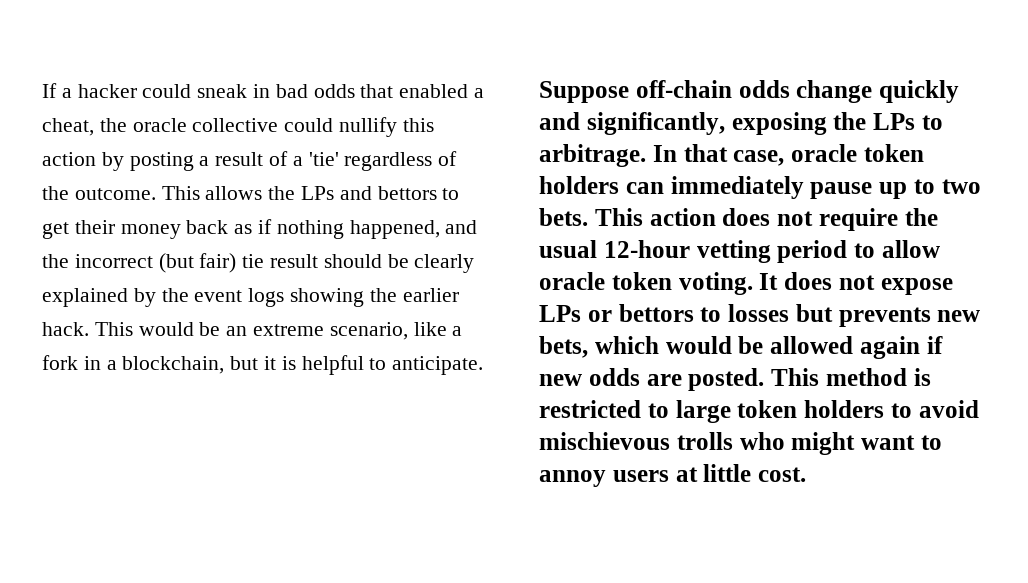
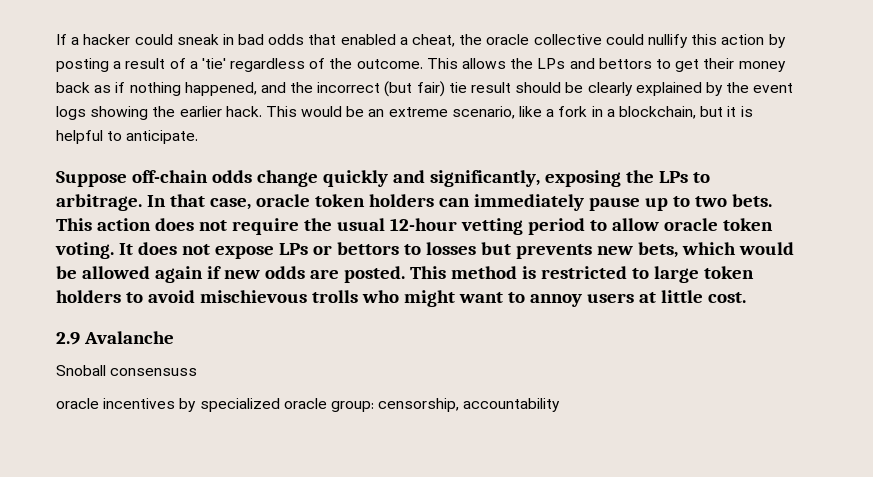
+ 2.9 Avalanche
+ Snoball consensuss
+ oracle incentives by specialized oracle group: censorship, accountability

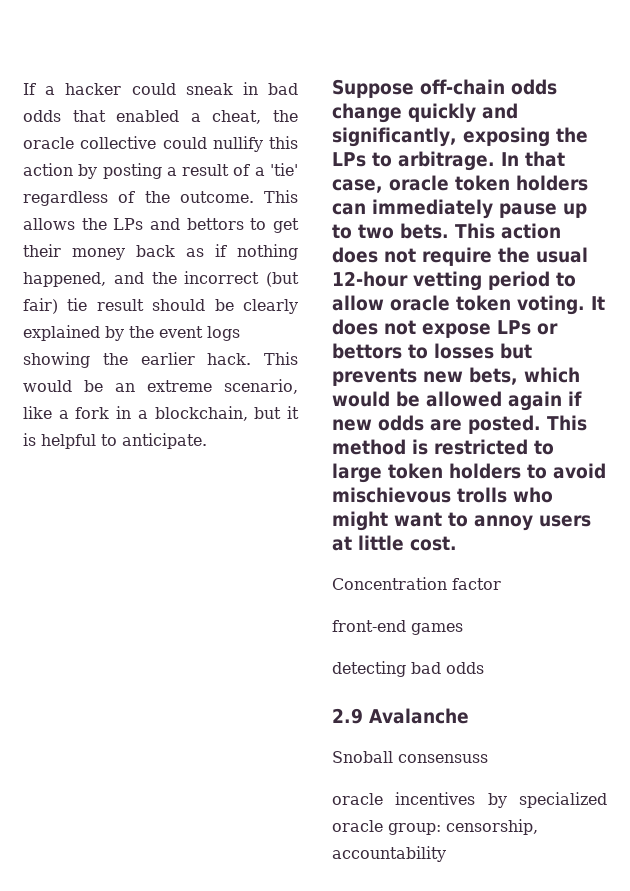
+ Concentration factor
+ front-end games
+ detecting bad odds

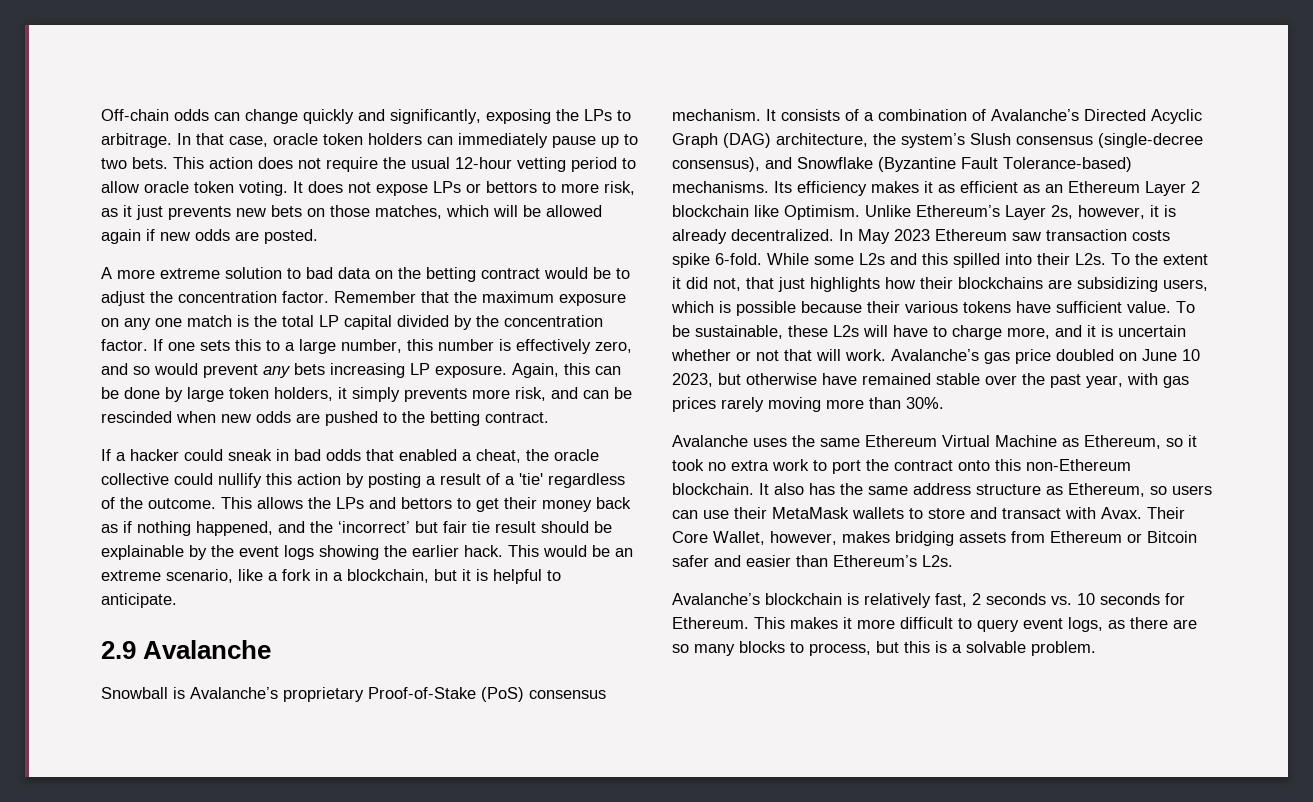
+ Off-chain odds can change quickly and significantly, exposing the LPs to arbitrage. In that case, oracle token holders can immediately pause up to two bets. This action does not require the usual 12-hour vetting period to allow oracle token voting. It does not expose LPs or bettors to more risk, as it just prevents new bets on those matches, which will be allowed again if new odds are posted.
+ A more extreme solution to bad data on the betting contract would be to adjust the concentration factor. Remember that the maximum exposure on any one match is the total LP capital divided by the concentration factor. If one sets this to a large number, this number is effectively zero, and so would prevent any bets increasing LP exposure. Again, this can be done by large token holders, it simply prevents more risk, and can be rescinded when new odds are pushed to the betting contract.
- This allows the LPs and bettors to get their money back as if nothing happened, and the incorrect (but fair) tie result should be clearly explained by the event logs showing the earlier hack.
+ This allows the LPs and bettors to get their money back as if nothing happened, and the ‘incorrect’ but fair tie result should be explainable by the event logs showing the earlier hack.
- Suppose off-chain odds change quickly and significantly, exposing the LPs to arbitrage. In that case, oracle token holders can immediately pause up to two bets. This action does not require the usual 12-hour vetting period to allow oracle token voting. It does not expose LPs or bettors to losses but prevents new bets, which would be allowed again if new odds are posted. This method is restricted to large token holders to avoid mischievous trolls who might want to annoy users at little cost.
- Concentration factor
- front-end games
- detecting bad odds
  2.9 Avalanche
- Snoball consensuss
- oracle incentives by specialized oracle group: censorship, accountability
+ Snowball is Avalanche’s proprietary Proof-of-Stake (PoS) consensus mechanism. It consists of a combination of Avalanche’s Directed Acyclic Graph (DAG) architecture, the system’s Slush consensus (single-decree consensus), and Snowflake (Byzantine Fault Tolerance-based) mechanisms. Its efficiency makes it as efficient as an Ethereum Layer 2 blockchain like Optimism. Unlike Ethereum’s Layer 2s, however, it is already decentralized. In May 2023 Ethereum saw transaction costs spike 6-fold. While some L2s and this spilled into their L2s. To the extent it did not, that just highlights how their blockchains are subsidizing users, which is possible because their various tokens have sufficient value. To be sustainable, these L2s will have to charge more, and it is uncertain whether or not that will work. Avalanche’s gas price doubled on June 10 2023, but otherwise have remained stable over the past year, with gas prices rarely moving more than 30%.
+ Avalanche uses the same Ethereum Virtual Machine as Ethereum, so it took no extra work to port the contract onto this non-Ethereum blockchain. It also has the same address structure as Ethereum, so users can use their MetaMask wallets to store and transact with Avax. Their Core Wallet, however, makes bridging assets from Ethereum or Bitcoin safer and easier than Ethereum’s L2s.
+ Avalanche’s blockchain is relatively fast, 2 seconds vs. 10 seconds for Ethereum. This makes it more difficult to query event logs, as there are so many blocks to process, but this is a solvable problem.

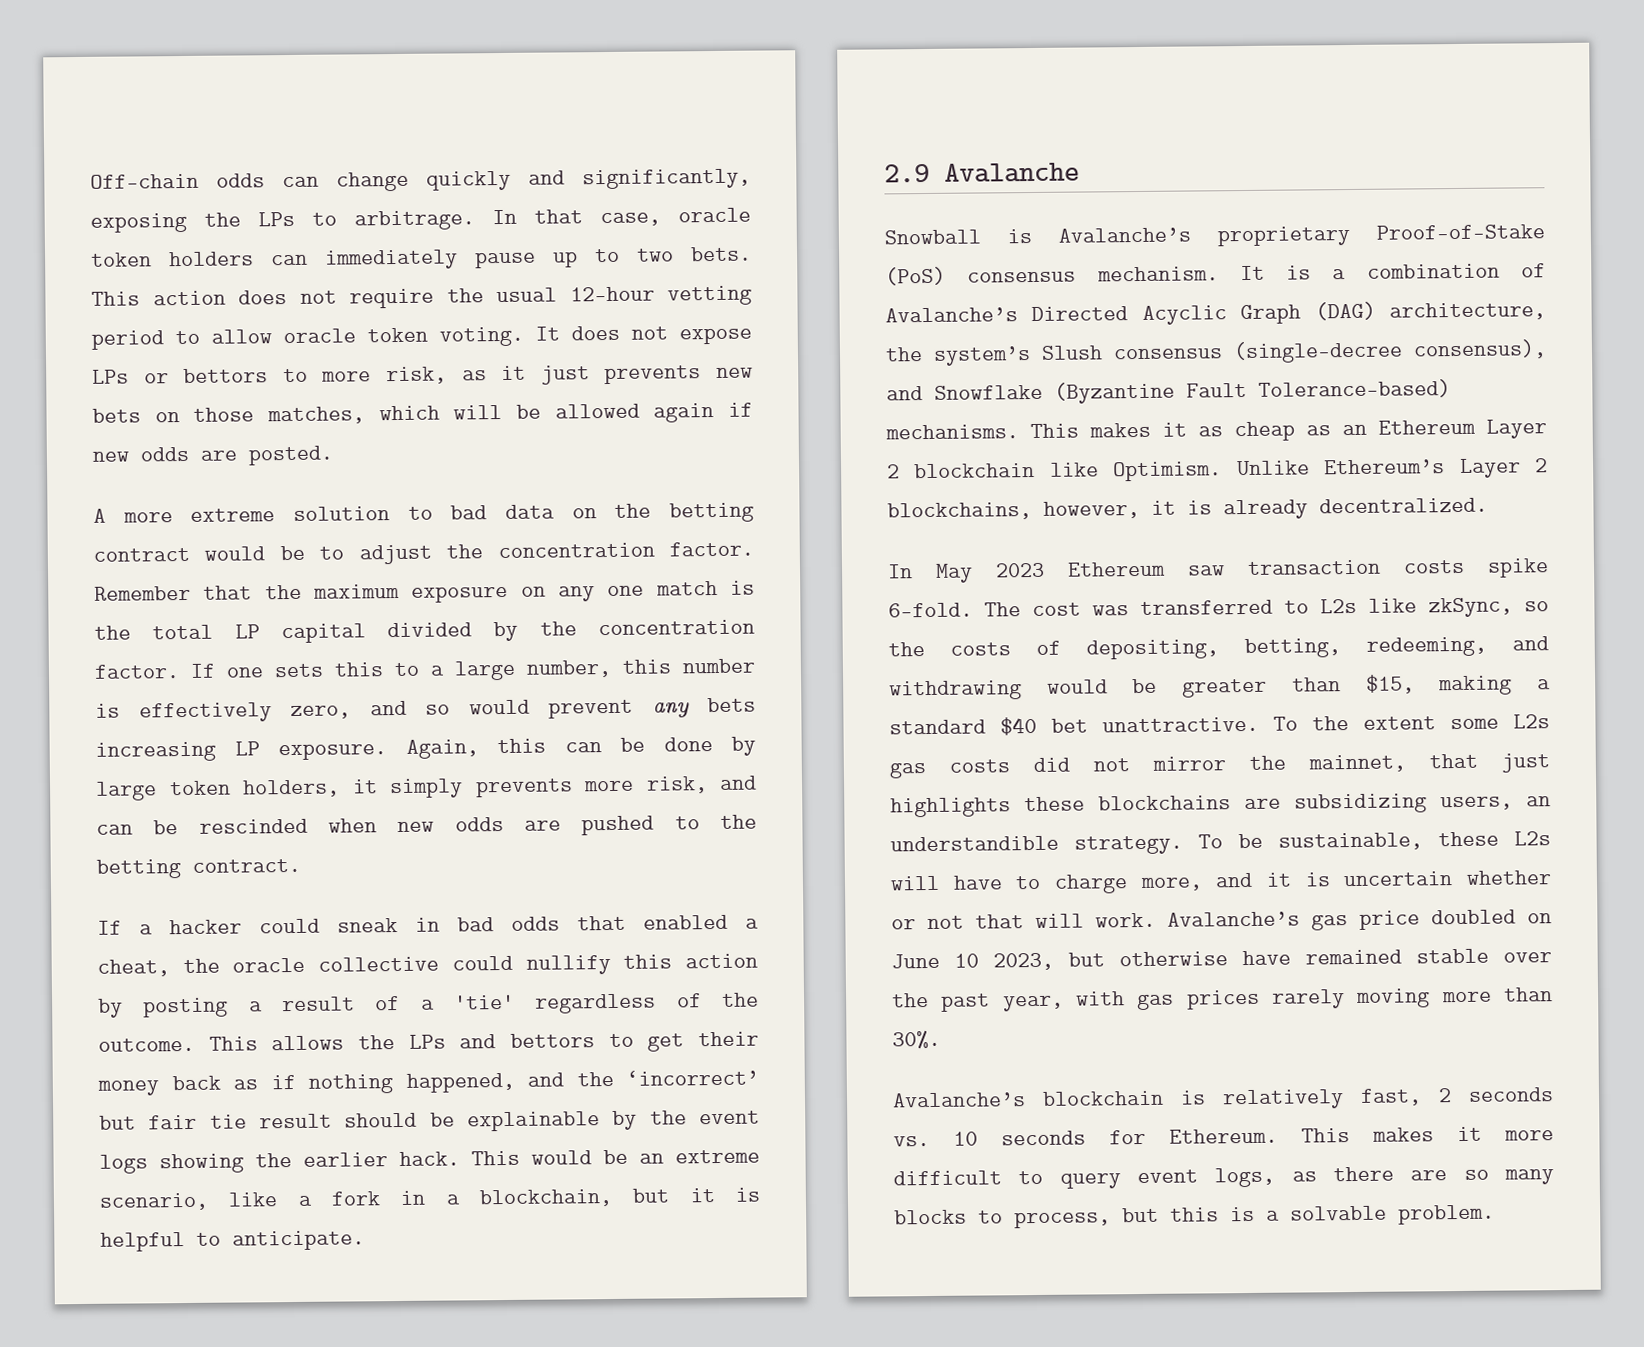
- It consists of a combination of Avalanche’s Directed Acyclic Graph (DAG) architecture, the system’s Slush consensus (single-decree consensus), and Snowflake (Byzantine Fault Tolerance-based) mechanisms.
+ It is a combination of Avalanche’s Directed Acyclic Graph (DAG) architecture, the system’s Slush consensus (single-decree consensus), and Snowflake (Byzantine Fault Tolerance-based) mechanisms.
- Its efficiency makes it as efficient as an Ethereum Layer 2 blockchain like Optimism.
+ This makes it as cheap as an Ethereum Layer 2 blockchain like Optimism.
- Unlike Ethereum’s Layer 2s, however, it is already decentralized. In May 2023 Ethereum saw transaction costs spike 6-fold.
+ Unlike Ethereum’s Layer 2 blockchains, however, it is already decentralized.
+ In May 2023 Ethereum saw transaction costs spike 6-fold.
- While some L2s and this spilled into their L2s. To the extent it did not, that just highlights how their blockchains are subsidizing users, which is possible because their various tokens have sufficient value.
+ The cost was transferred to L2s like zkSync, so the costs of depositing, betting, redeeming, and withdrawing would be greater than $15, making a standard $40 bet unattractive. To the extent some L2s gas costs did not mirror the mainnet, that just highlights these blockchains are subsidizing users, an understandible strategy.
- Avalanche uses the same Ethereum Virtual Machine as Ethereum, so it took no extra work to port the contract onto this non-Ethereum blockchain. It also has the same address structure as Ethereum, so users can use their MetaMask wallets to store and transact with Avax. Their Core Wallet, however, makes bridging assets from Ethereum or Bitcoin safer and easier than Ethereum’s L2s.

